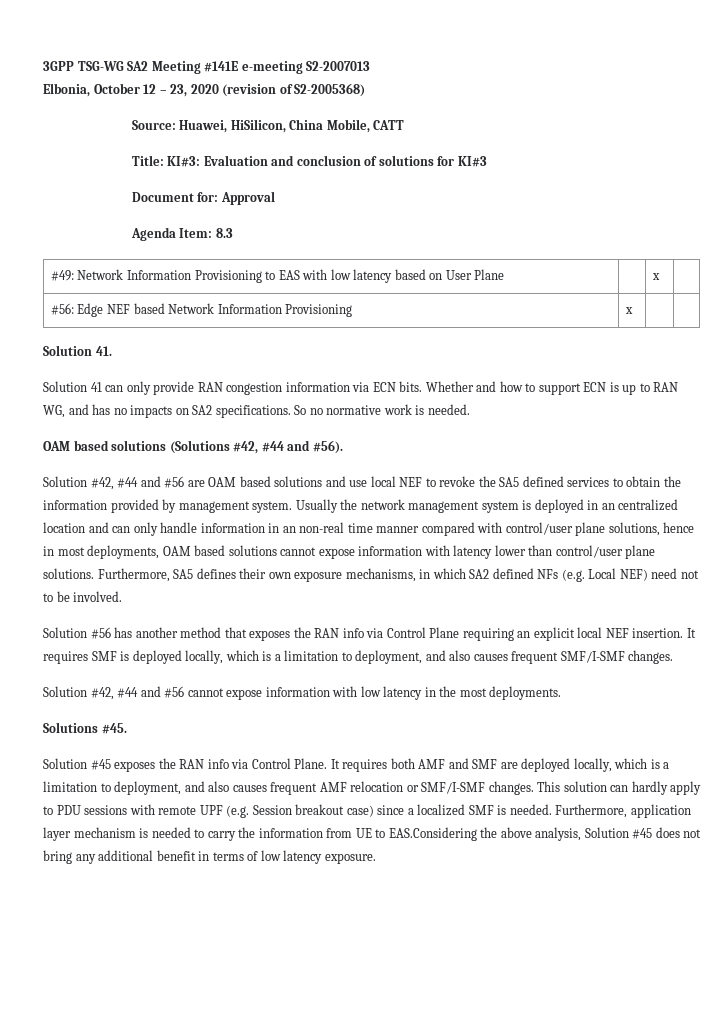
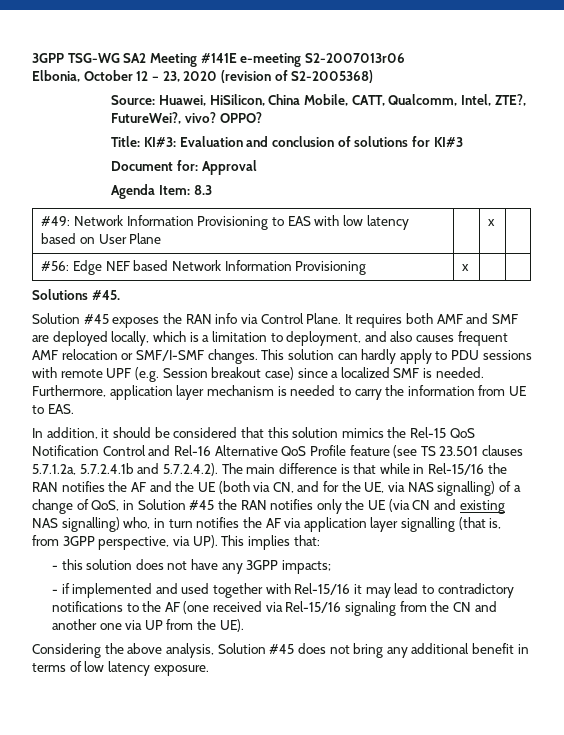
- 3GPP TSG-WG SA2 Meeting #141E e-meeting S2-2007013
+ 3GPP TSG-WG SA2 Meeting #141E e-meeting S2-2007013r06
- Source: Huawei, HiSilicon, China Mobile, CATT
+ Source: Huawei, HiSilicon, China Mobile, CATT, Qualcomm, Intel, ZTE?, FutureWei?, vivo? OPPO?
- Solution 41.
- Solution 41 can only provide RAN congestion information via ECN bits. Whether and how to support ECN is up to RAN WG, and has no impacts on SA2 specifications. So no normative work is needed.
- OAM based solutions (Solutions #42, #44 and #56).
- Solution #42, #44 and #56 are OAM based solutions and use local NEF to revoke the SA5 defined services to obtain the information provided by management system. Usually the network management system is deployed in an centralized location and can only handle information in an non-real time manner compared with control/user plane solutions, hence in most deployments, OAM based solutions cannot expose information with latency lower than control/user plane solutions. Furthermore, SA5 defines their own exposure mechanisms, in which SA2 defined NFs (e.g. Local NEF) need not to be involved.
- Solution #56 has another method that exposes the RAN info via Control Plane requiring an explicit local NEF insertion. It requires SMF is deployed locally, which is a limitation to deployment, and also causes frequent SMF/I-SMF changes.
- Solution #42, #44 and #56 cannot expose information with low latency in the most deployments.
- Furthermore, application layer mechanism is needed to carry the information from UE to EAS.Considering the above analysis, Solution #45 does not bring any additional benefit in terms of low latency exposure.
+ Furthermore, application layer mechanism is needed to carry the information from UE to EAS.
+ In addition, it should be considered that this solution mimics the Rel-15 QoS Notification Control and Rel-16 Alternative QoS Profile feature (see TS 23.501 clauses 5.7.1.2a, 5.7.2.4.1b and 5.7.2.4.2). The main difference is that while in Rel-15/16 the RAN notifies the AF and the UE (both via CN, and for the UE, via NAS signalling) of a change of QoS, in Solution #45 the RAN notifies only the UE (via CN and existing NAS signalling) who, in turn notifies the AF via application layer signalling (that is, from 3GPP perspective, via UP). This implies that:
+ - this solution does not have any 3GPP impacts;
+ - if implemented and used together with Rel-15/16 it may lead to contradictory notifications to the AF (one received via Rel-15/16 signaling from the CN and another one via UP from the UE).
+ Considering the above analysis, Solution #45 does not bring any additional benefit in terms of low latency exposure.

